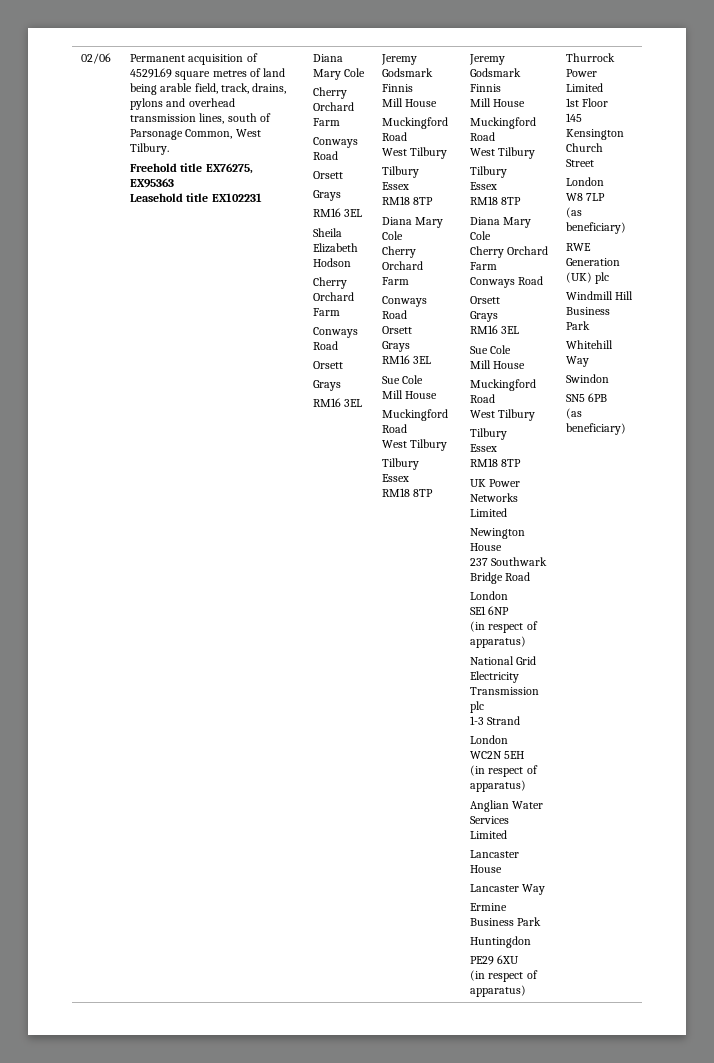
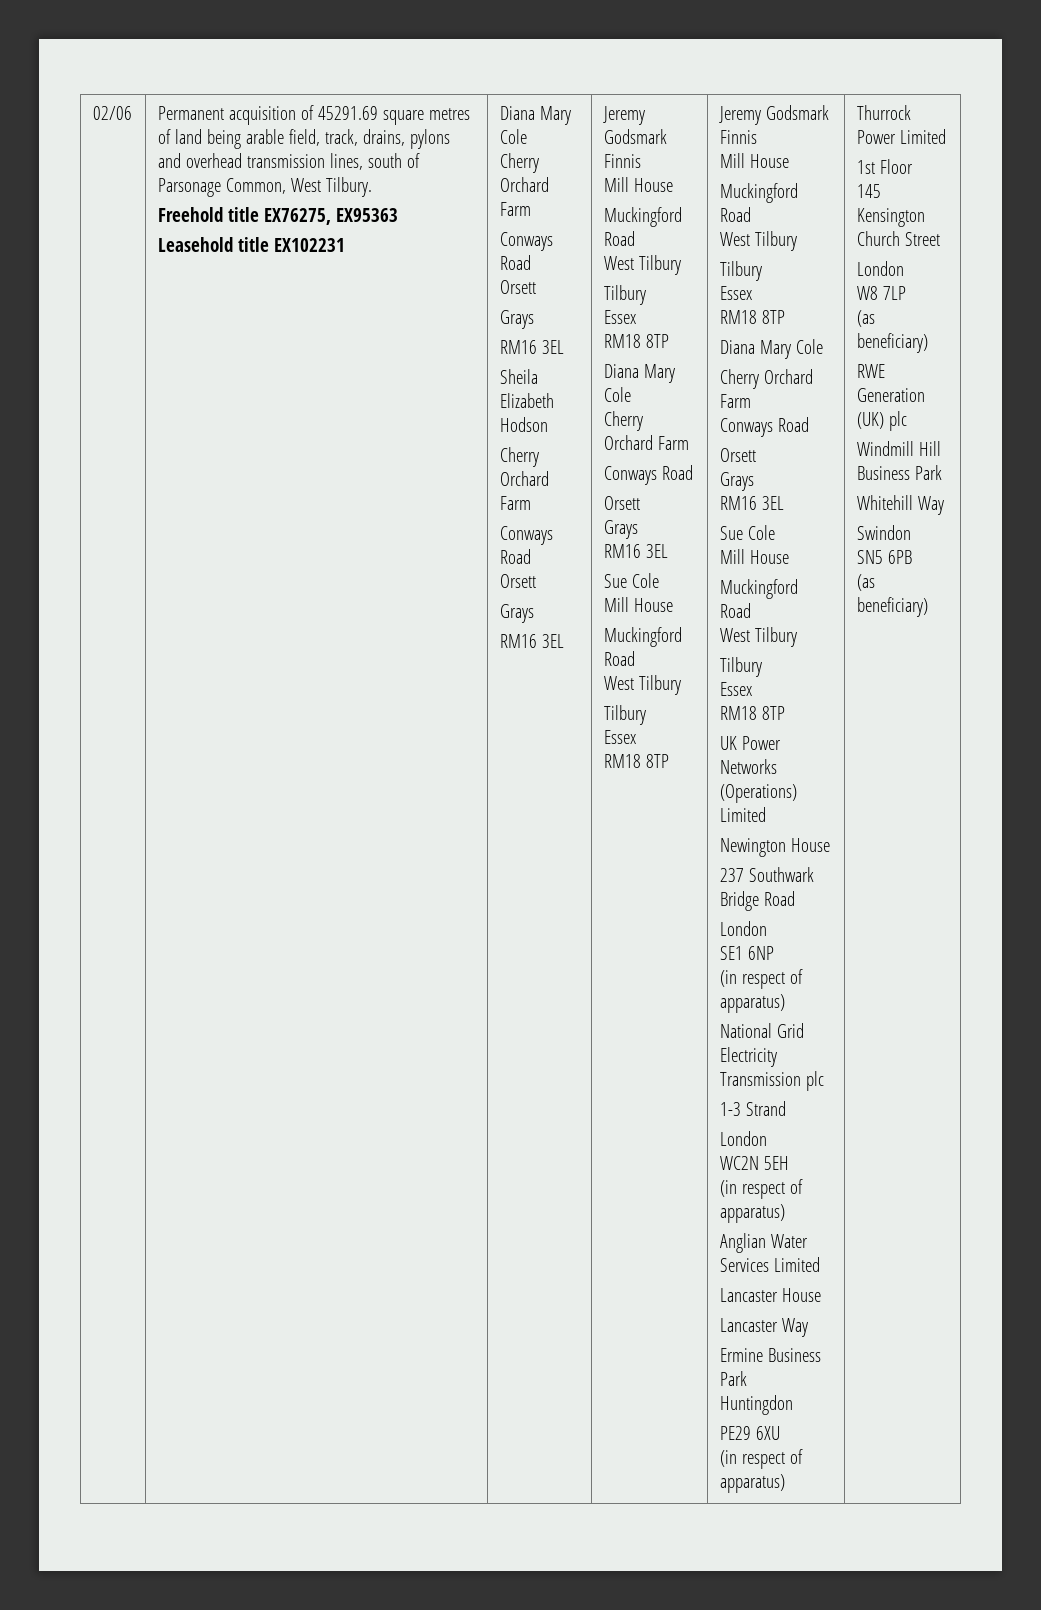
- UK Power Networks Limited
+ UK Power Networks (Operations) Limited

